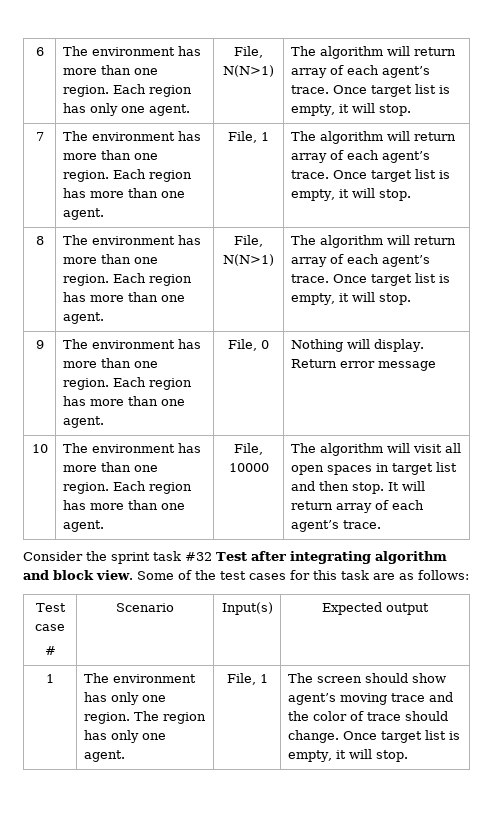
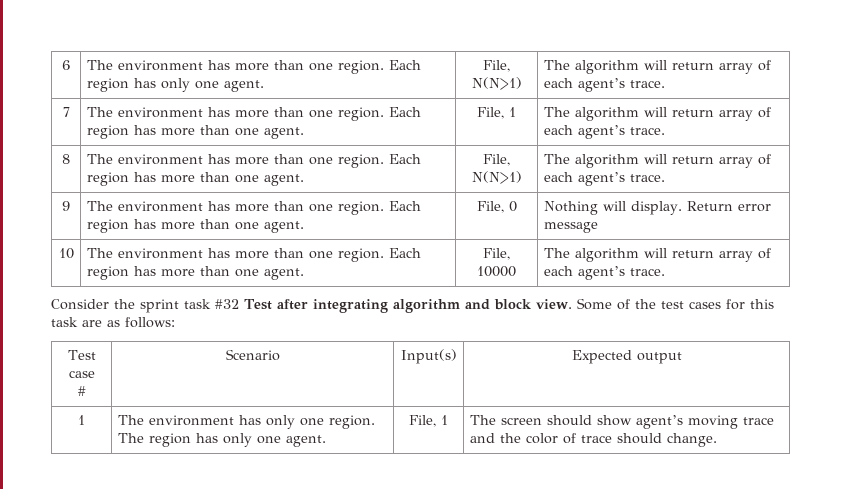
- 6 | The environment has more than one region. Each region has only one agent. | File, N(N>1) | The algorithm will return array of each agent’s trace. Once target list is empty, it will stop.
+ 6 | The environment has more than one region. Each region has only one agent. | File, N(N>1) | The algorithm will return array of each agent’s trace.
- 7 | The environment has more than one region. Each region has more than one agent. | File, 1 | The algorithm will return array of each agent’s trace. Once target list is empty, it will stop.
+ 7 | The environment has more than one region. Each region has more than one agent. | File, 1 | The algorithm will return array of each agent’s trace.
- 8 | The environment has more than one region. Each region has more than one agent. | File, N(N>1) | The algorithm will return array of each agent’s trace. Once target list is empty, it will stop.
+ 8 | The environment has more than one region. Each region has more than one agent. | File, N(N>1) | The algorithm will return array of each agent’s trace.
- 10 | The environment has more than one region. Each region has more than one agent. | File, 10000 | The algorithm will visit all open spaces in target list and then stop. It will return array of each agent’s trace.
+ 10 | The environment has more than one region. Each region has more than one agent. | File, 10000 | The algorithm will return array of each agent’s trace.
- 1 | The environment has only one region. The region has only one agent. | File, 1 | The screen should show agent’s moving trace and the color of trace should change. Once target list is empty, it will stop.
+ 1 | The environment has only one region. The region has only one agent. | File, 1 | The screen should show agent’s moving trace and the color of trace should change.

